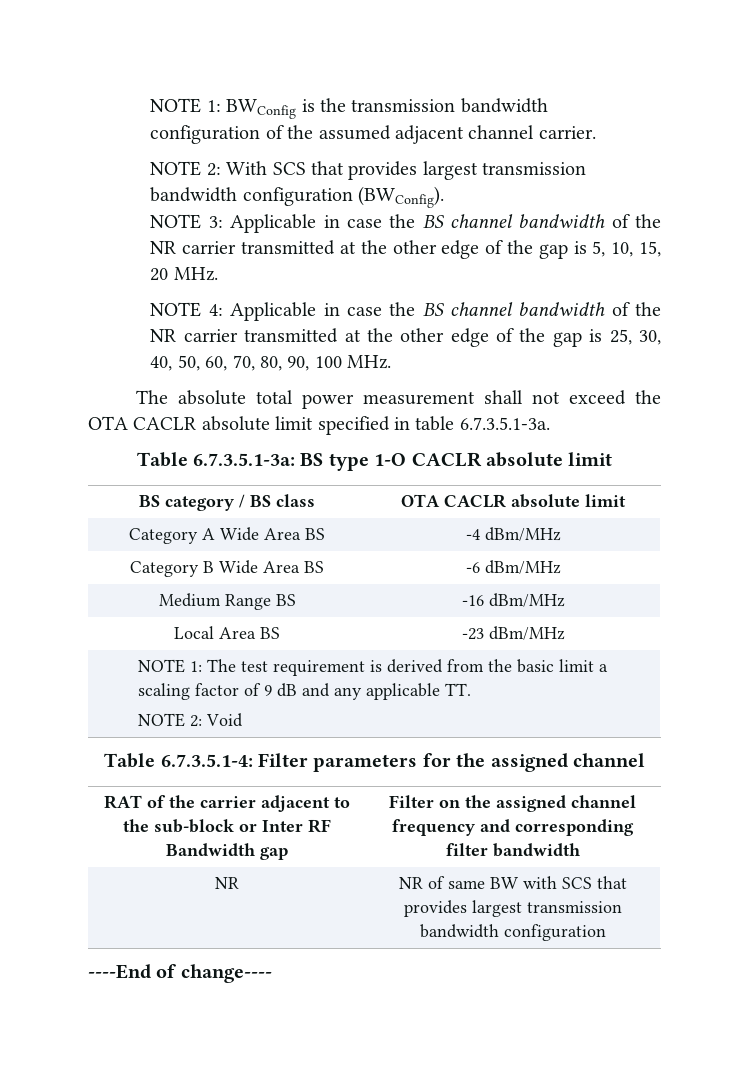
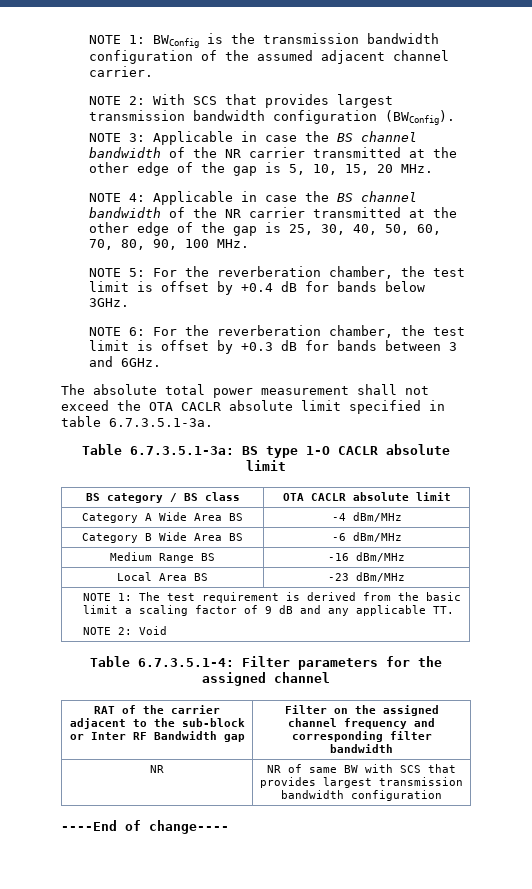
+ NOTE 5: For the reverberation chamber, the test limit is offset by +0.4 dB for bands below 3GHz.
+ NOTE 6: For the reverberation chamber, the test limit is offset by +0.3 dB for bands between 3 and 6GHz.

